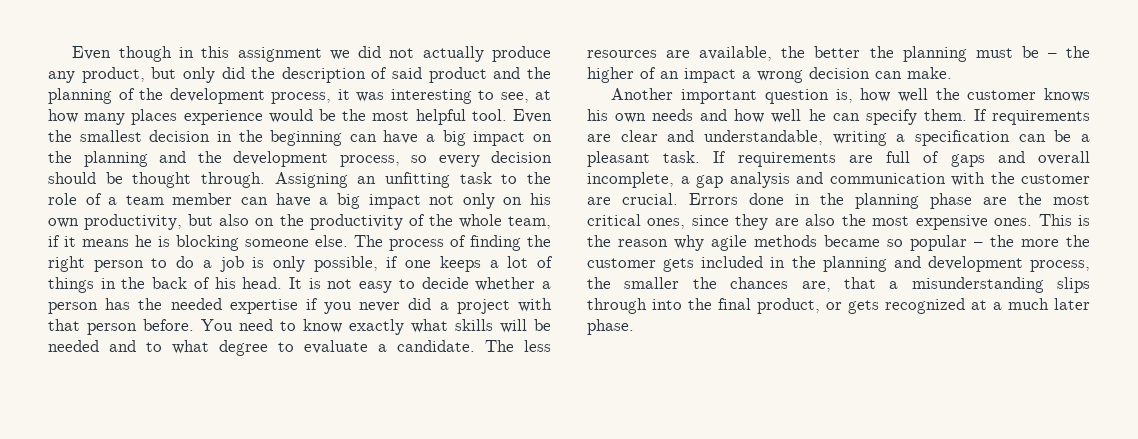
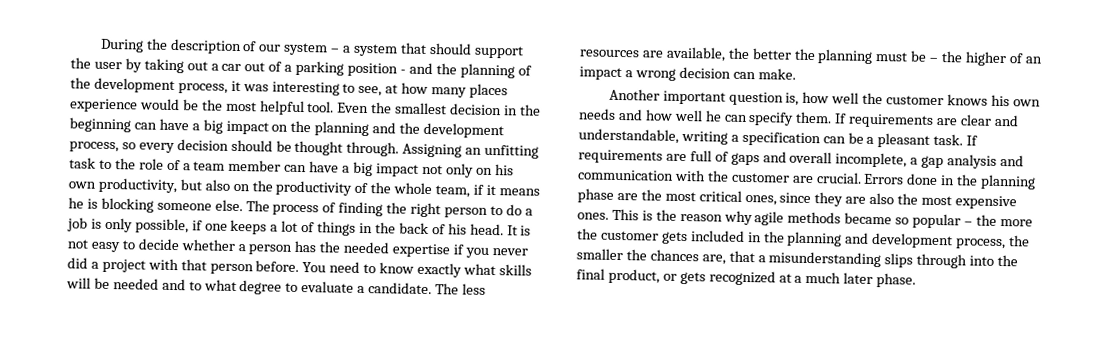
- Even though in this assignment we did not actually produce any product, but only did the description of said product and the planning of the development process, it was interesting to see, at how many places experience would be the most helpful tool.
+ During the description of our system – a system that should support the user by taking out a car out of a parking position - and the planning of the development process, it was interesting to see, at how many places experience would be the most helpful tool.

